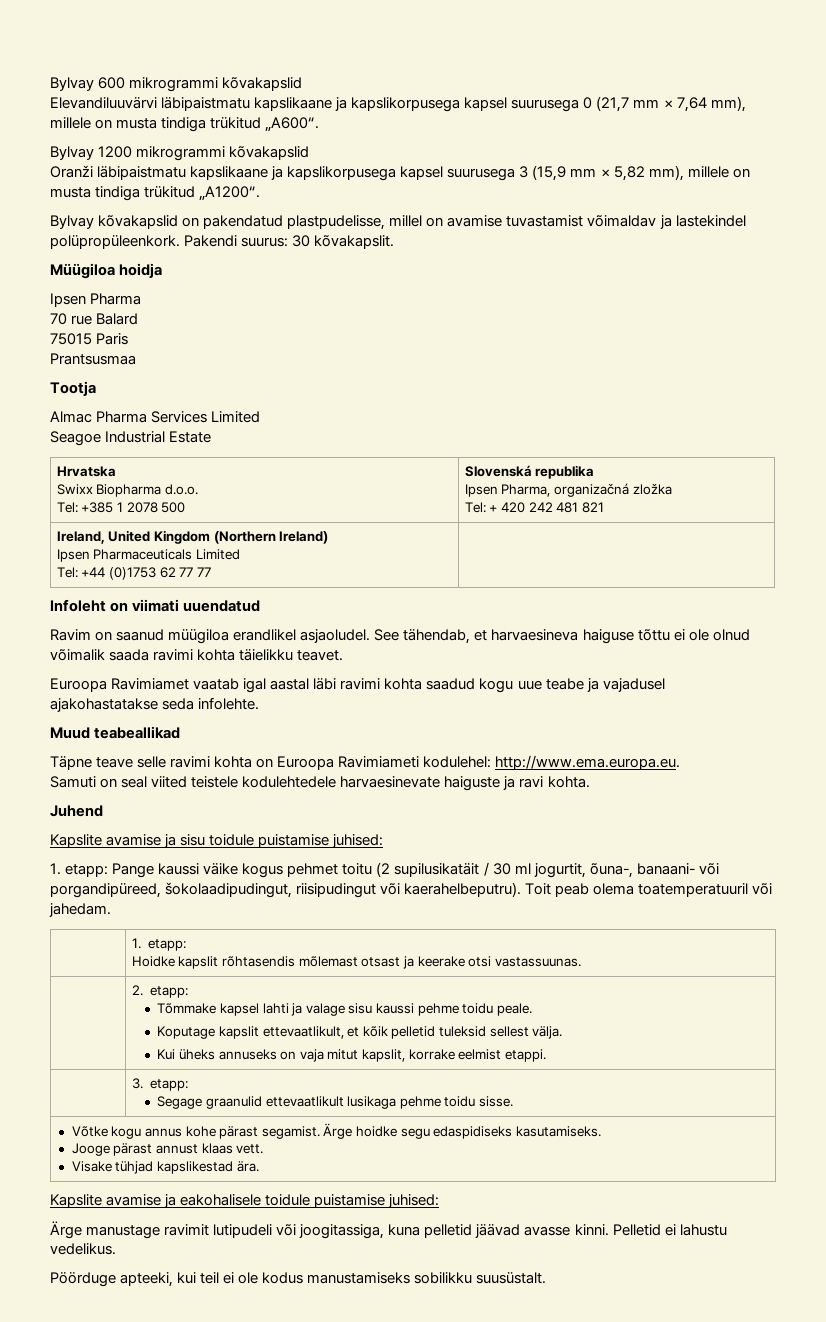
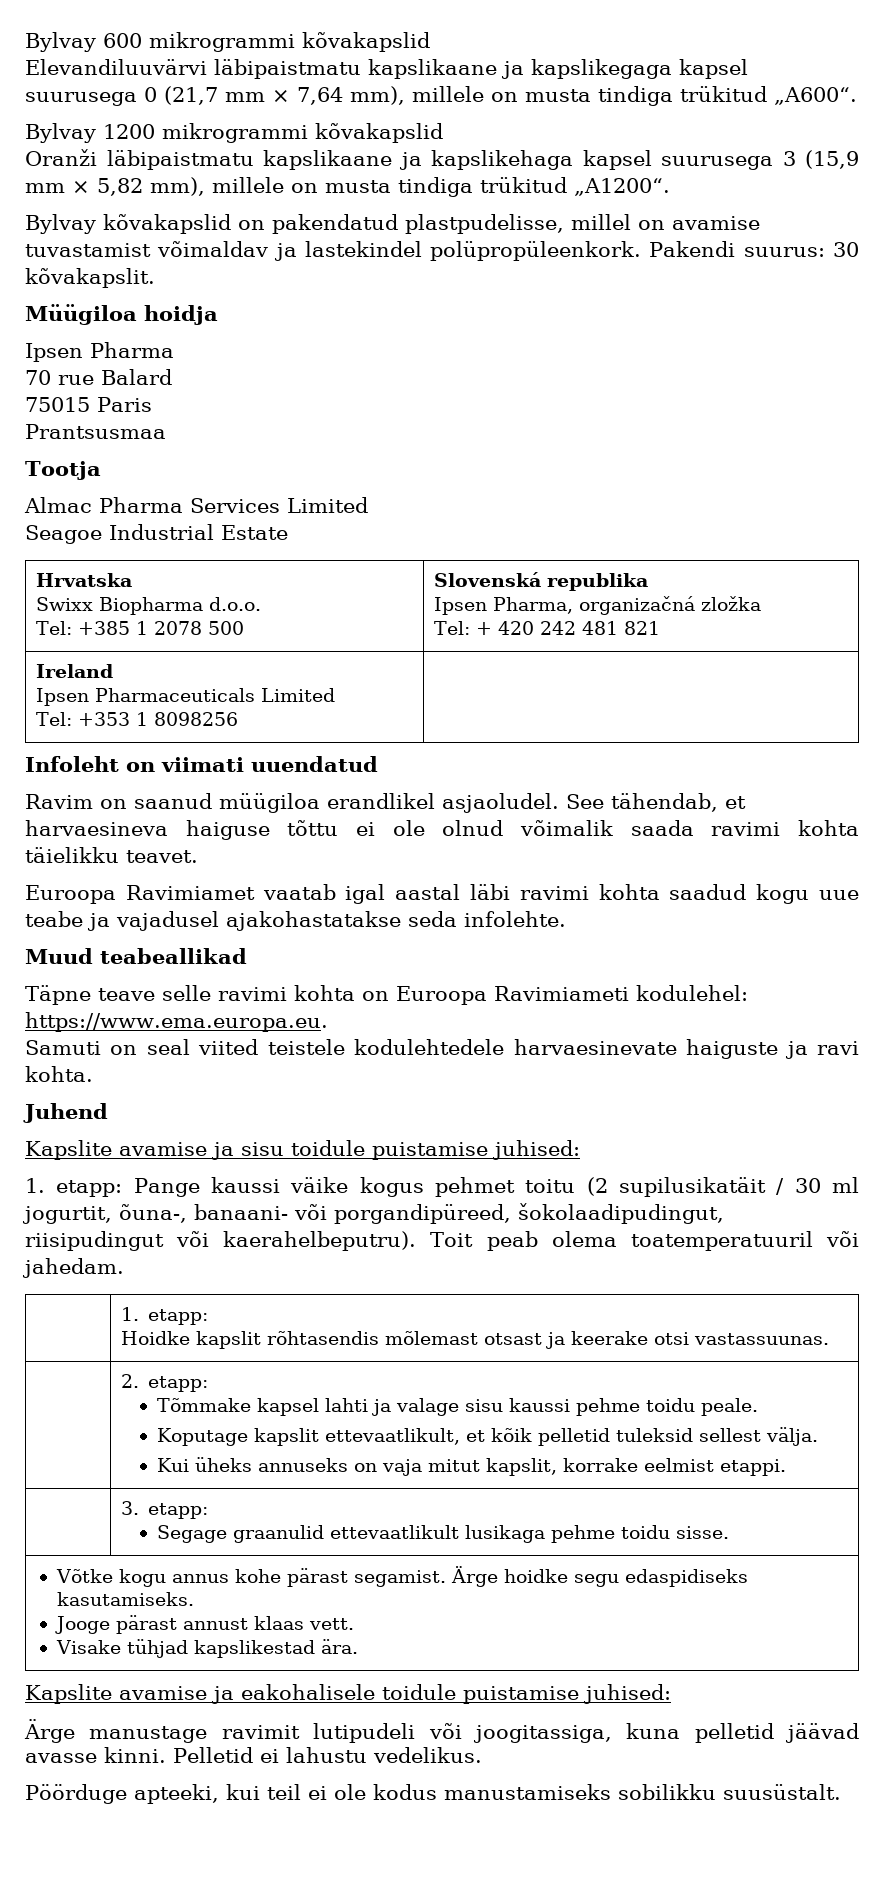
- Elevandiluuvärvi läbipaistmatu kapslikaane ja kapslikorpusega kapsel suurusega 0 (21,7 mm × 7,64 mm), millele on musta tindiga trükitud „A600“.
+ Elevandiluuvärvi läbipaistmatu kapslikaane ja kapslikegaga kapsel suurusega 0 (21,7 mm × 7,64 mm), millele on musta tindiga trükitud „A600“.
- Oranži läbipaistmatu kapslikaane ja kapslikorpusega kapsel suurusega 3 (15,9 mm × 5,82 mm), millele on musta tindiga trükitud „A1200“.
+ Oranži läbipaistmatu kapslikaane ja kapslikehaga kapsel suurusega 3 (15,9 mm × 5,82 mm), millele on musta tindiga trükitud „A1200“.
- Ireland, United Kingdom (Northern Ireland)
+ Ireland
  Ipsen Pharmaceuticals Limited
- Tel: +44 (0)1753 62 77 77 |
+ Tel: +353 1 8098256 |
- Täpne teave selle ravimi kohta on Euroopa Ravimiameti kodulehel: http://www.ema.europa.eu.
+ Täpne teave selle ravimi kohta on Euroopa Ravimiameti kodulehel: https://www.ema.europa.eu.

